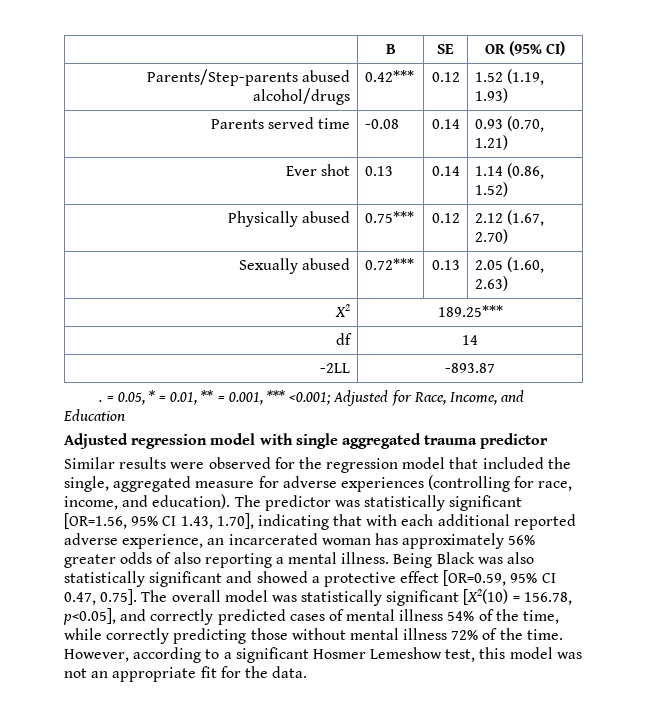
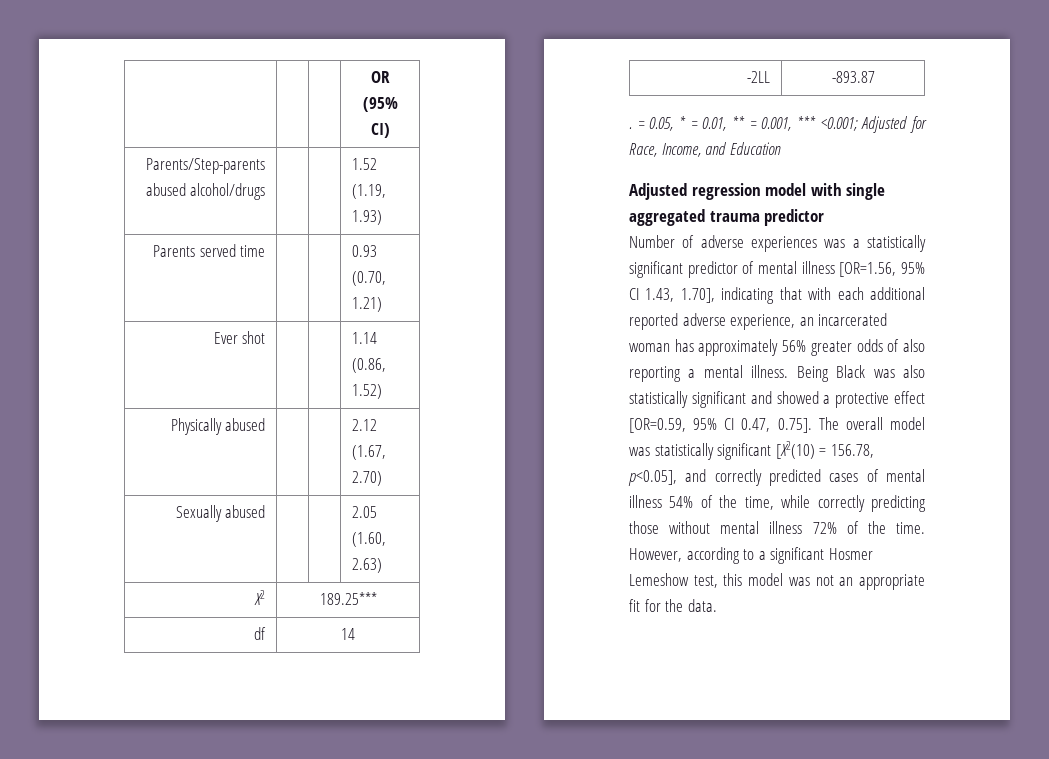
- | B | SE | OR (95% CI)
+ | | | OR (95% CI)
- Parents/Step-parents abused alcohol/drugs | 0.42*** | 0.12 | 1.52 (1.19, 1.93)
+ Parents/Step-parents abused alcohol/drugs | | | 1.52 (1.19, 1.93)
- Parents served time | -0.08 | 0.14 | 0.93 (0.70, 1.21)
+ Parents served time | | | 0.93 (0.70, 1.21)
- Ever shot | 0.13 | 0.14 | 1.14 (0.86, 1.52)
+ Ever shot | | | 1.14 (0.86, 1.52)
- Physically abused | 0.75*** | 0.12 | 2.12 (1.67, 2.70)
+ Physically abused | | | 2.12 (1.67, 2.70)
- Sexually abused | 0.72*** | 0.13 | 2.05 (1.60, 2.63)
+ Sexually abused | | | 2.05 (1.60, 2.63)
- Similar results were observed for the regression model that included the single, aggregated measure for adverse experiences (controlling for race, income, and education). The predictor was statistically significant [OR=1.56, 95% CI 1.43, 1.70], indicating that with each additional reported adverse experience, an incarcerated woman has approximately 56% greater odds of also reporting a mental illness.
+ Number of adverse experiences was a statistically significant predictor of mental illness [OR=1.56, 95% CI 1.43, 1.70], indicating that with each additional reported adverse experience, an incarcerated woman has approximately 56% greater odds of also reporting a mental illness.

